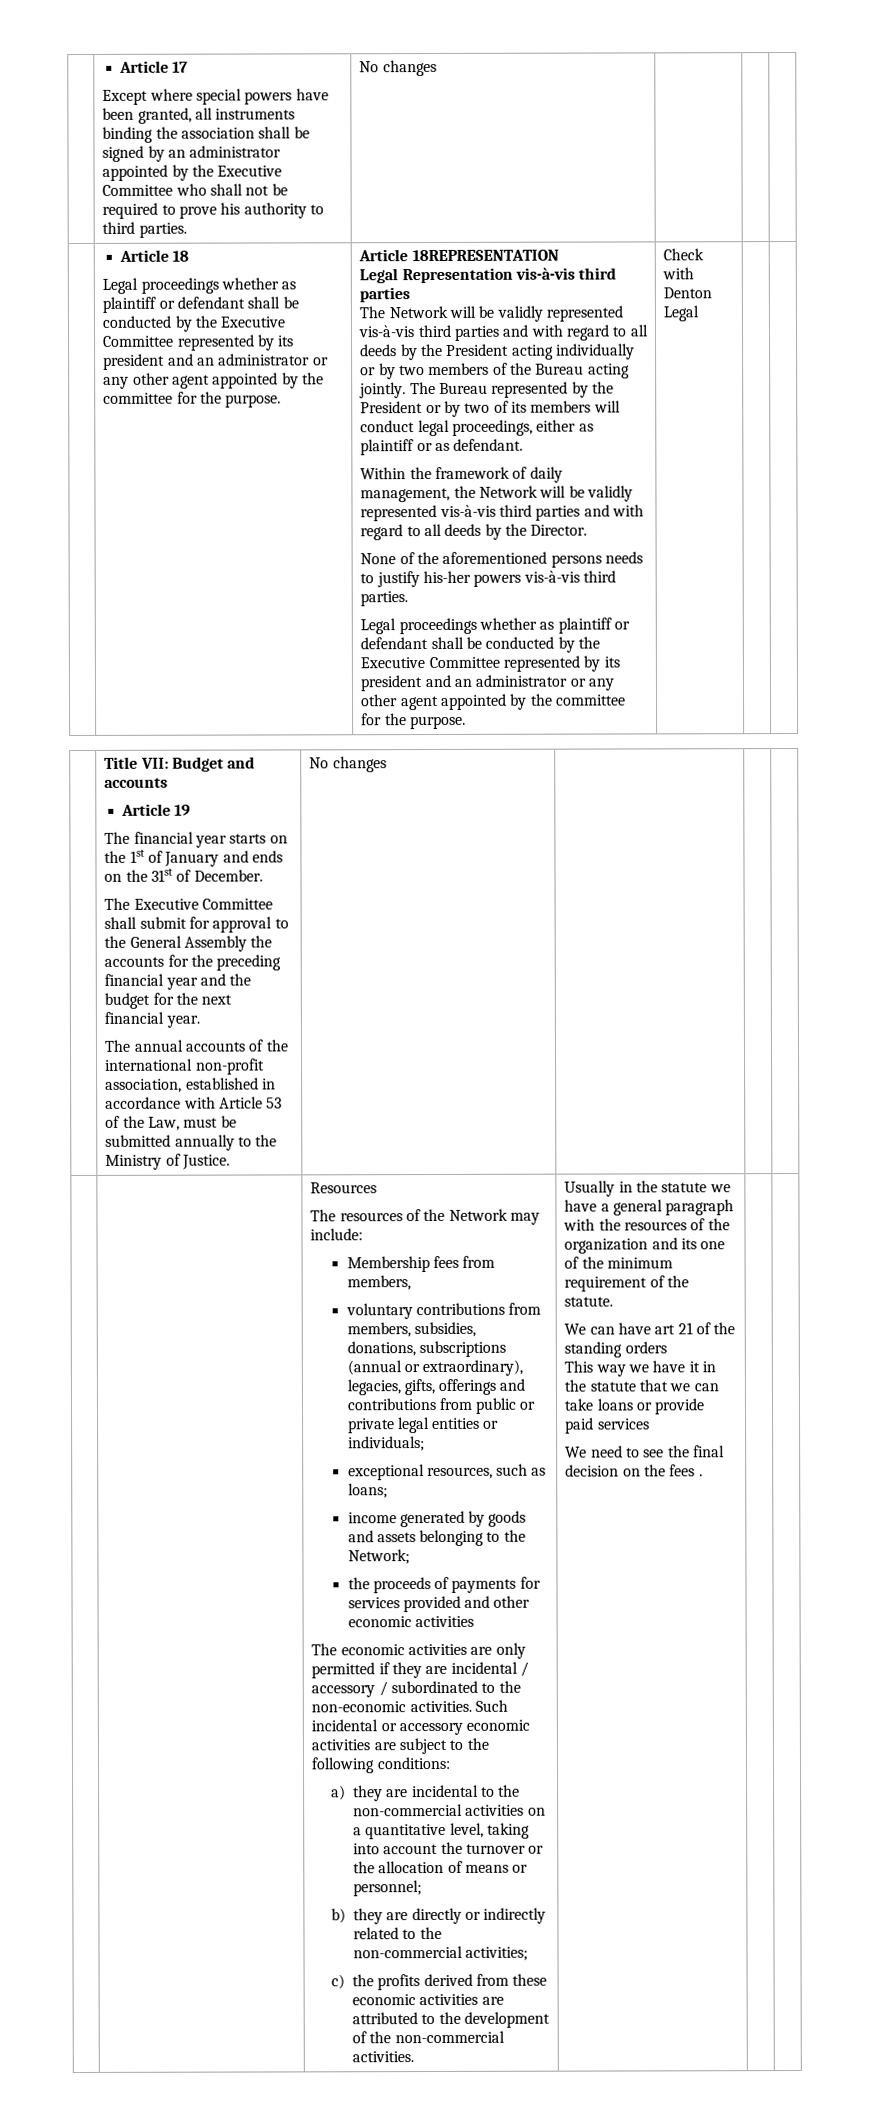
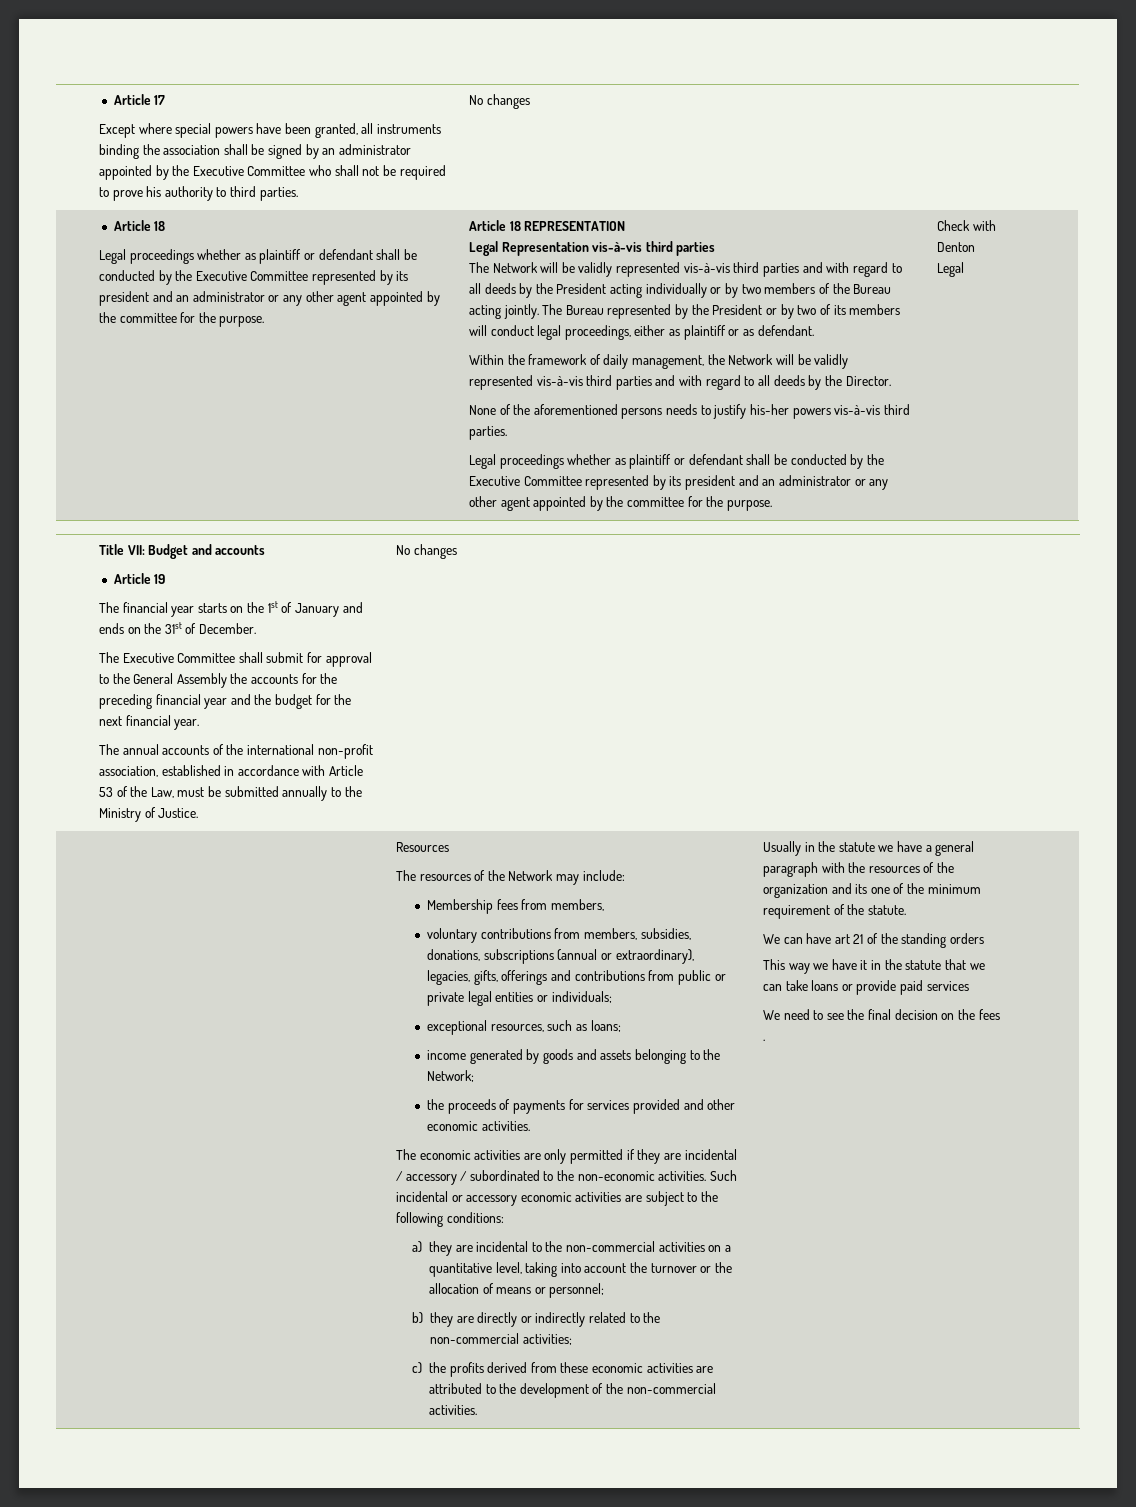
- Article 18REPRESENTATION
+ Article 18 REPRESENTATION
- the proceeds of payments for services provided and other economic activities
+ the proceeds of payments for services provided and other economic activities.

